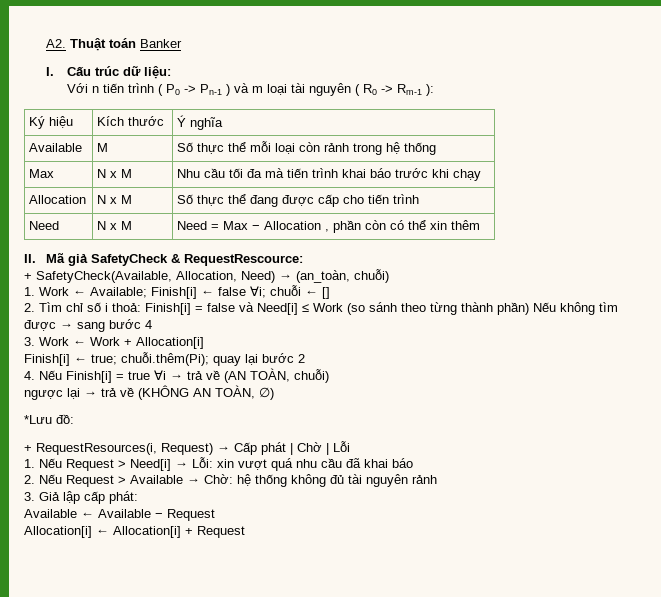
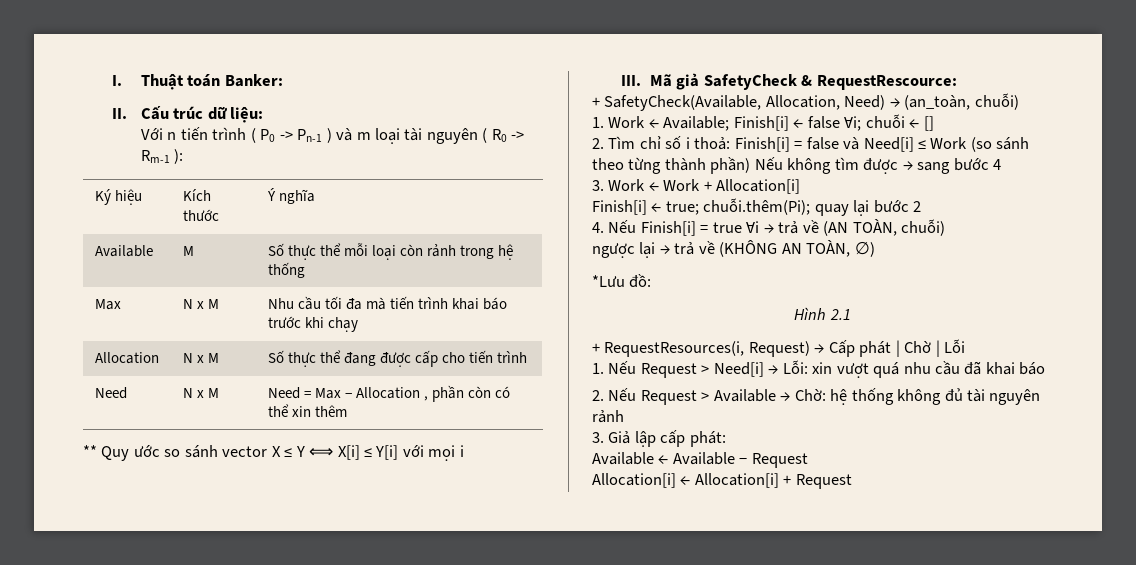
- A2. Thuật toán Banker
- I. Cấu trúc dữ liệu:
+ I. Thuật toán Banker:
+ II. Cấu trúc dữ liệu:
- II. Mã giả SafetyCheck & RequestRescource:
+ ** Quy ước so sánh vector X ≤ Y ⟺ X[i] ≤ Y[i] với mọi i
+ III. Mã giả SafetyCheck & RequestRescource:
+ Hình 2.1

